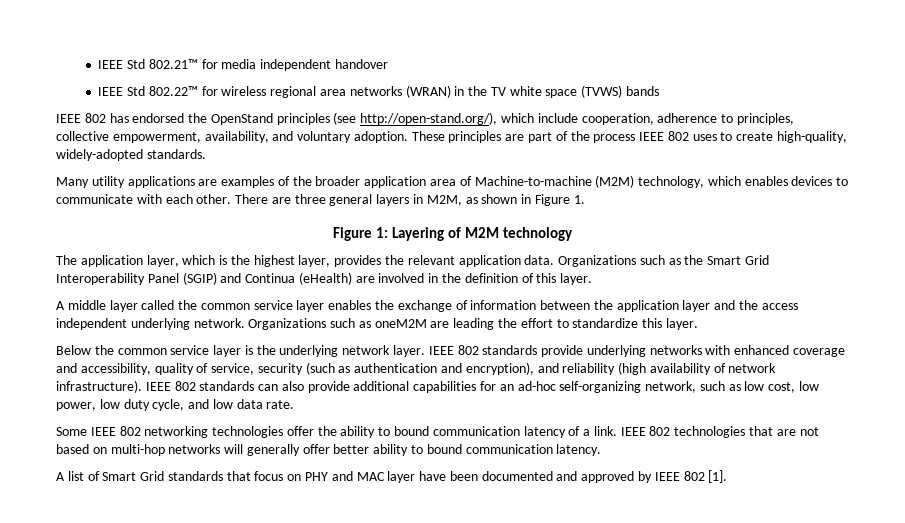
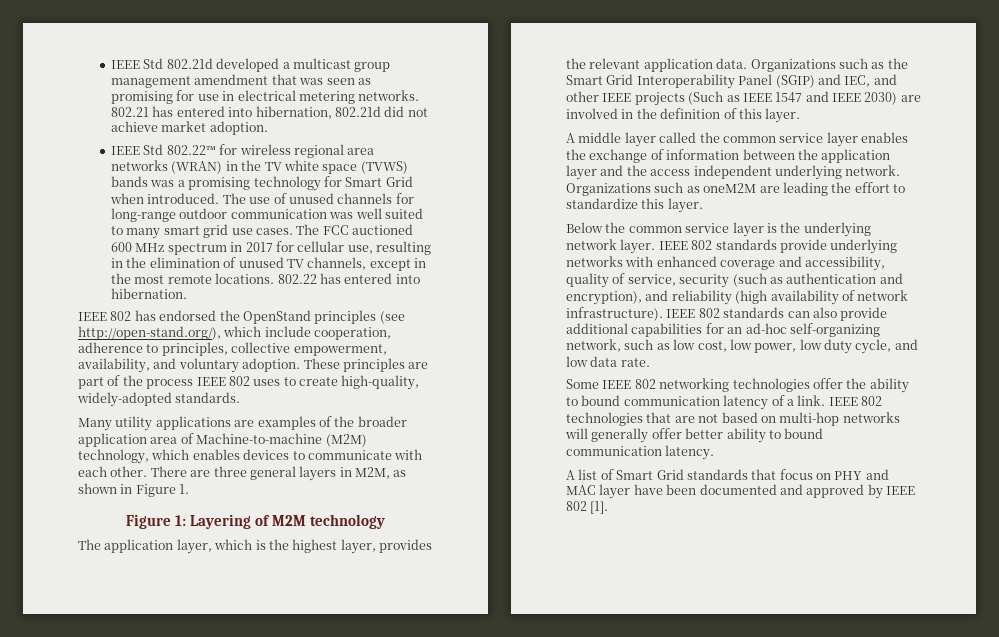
- IEEE Std 802.21™ for media independent handover
+ IEEE Std 802.21d developed a multicast group management amendment that was seen as promising for use in electrical metering networks. 802.21 has entered into hibernation, 802.21d did not achieve market adoption.
- IEEE Std 802.22™ for wireless regional area networks (WRAN) in the TV white space (TVWS) bands
+ IEEE Std 802.22™ for wireless regional area networks (WRAN) in the TV white space (TVWS) bands was a promising technology for Smart Grid when introduced. The use of unused channels for long-range outdoor communication was well suited to many smart grid use cases. The FCC auctioned 600 MHz spectrum in 2017 for cellular use, resulting in the elimination of unused TV channels, except in the most remote locations. 802.22 has entered into hibernation.
- Organizations such as the Smart Grid Interoperability Panel (SGIP) and Continua (eHealth) are involved in the definition of this layer.
+ Organizations such as the Smart Grid Interoperability Panel (SGIP) and IEC, and other IEEE projects (Such as IEEE 1547 and IEEE 2030) are involved in the definition of this layer.

